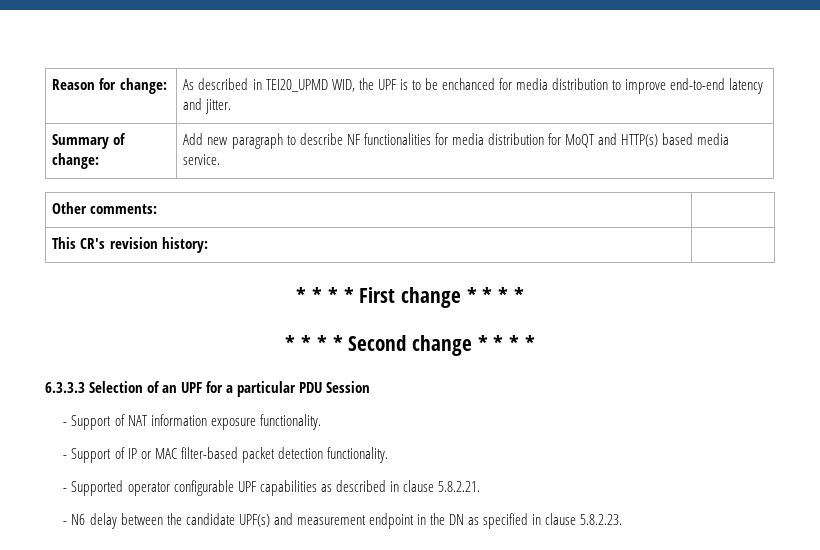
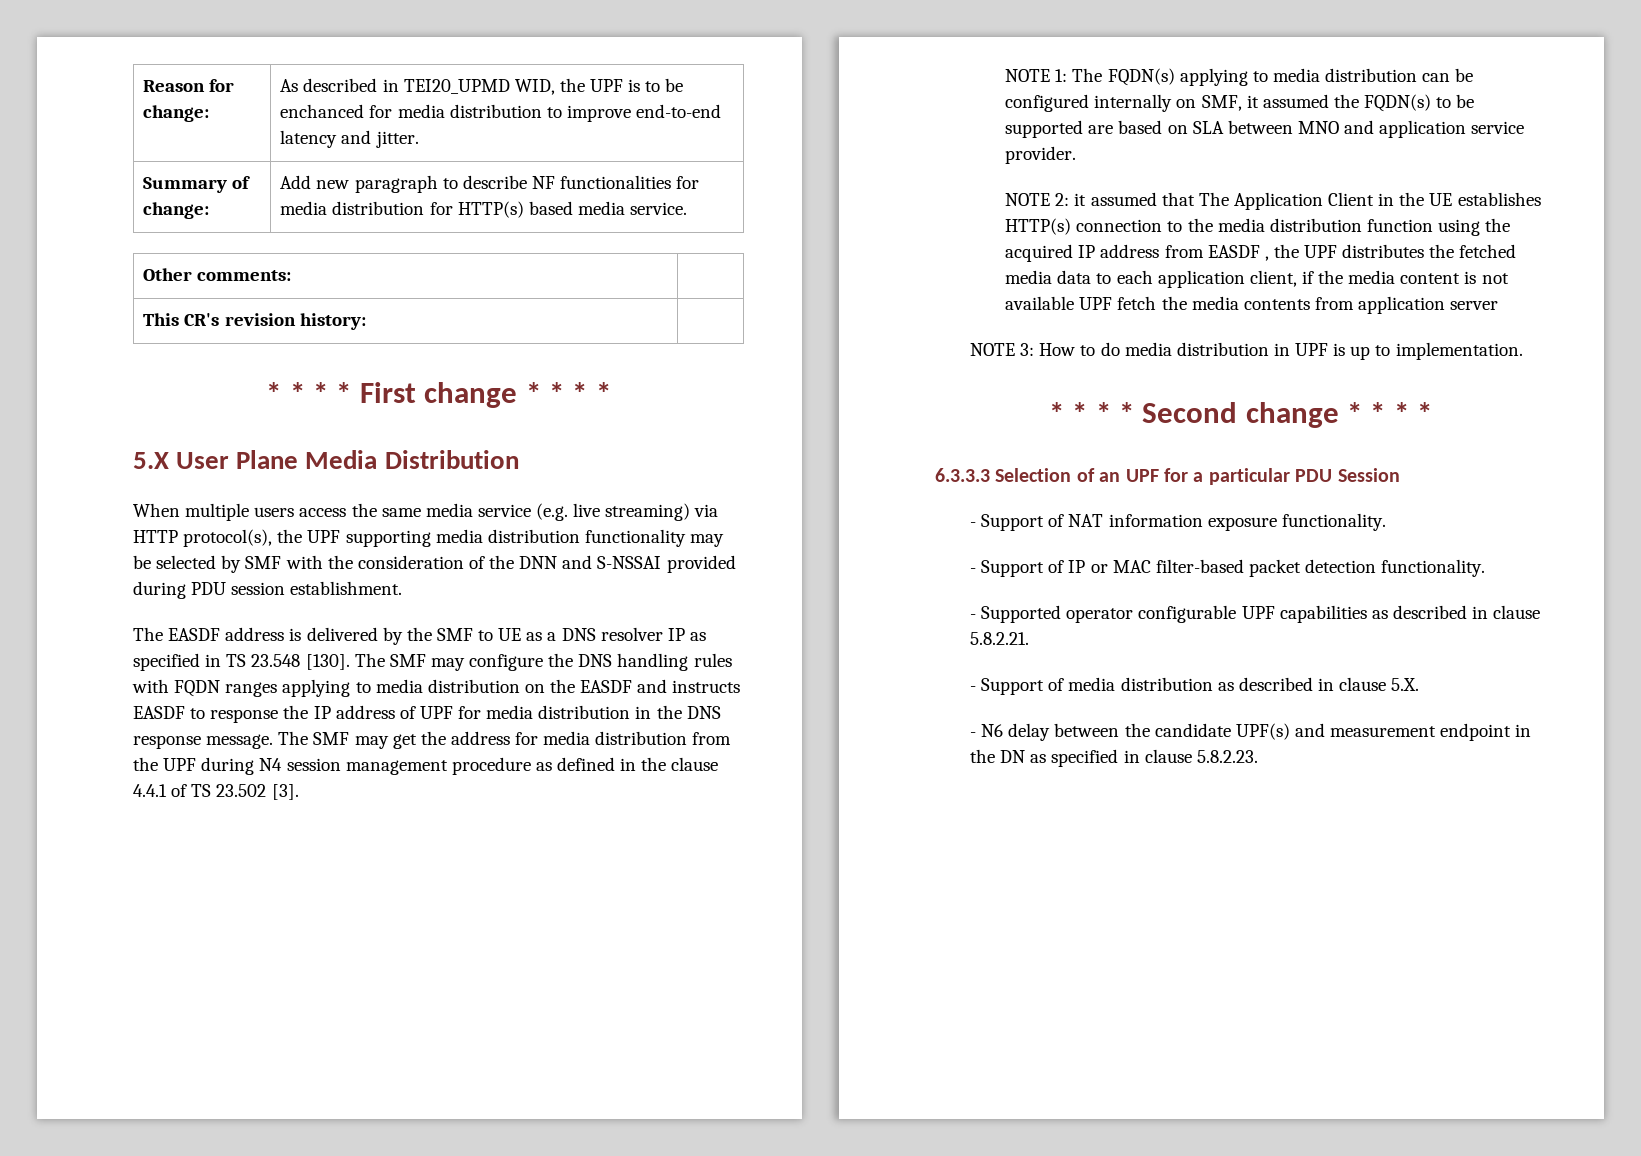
- Summary of change: | Add new paragraph to describe NF functionalities for media distribution for MoQT and HTTP(s) based media service.
+ Summary of change: | Add new paragraph to describe NF functionalities for media distribution for HTTP(s) based media service.
+ 5.X User Plane Media Distribution
+ When multiple users access the same media service (e.g. live streaming) via HTTP protocol(s), the UPF supporting media distribution functionality may be selected by SMF with the consideration of the DNN and S-NSSAI provided during PDU session establishment.
+ The EASDF address is delivered by the SMF to UE as a DNS resolver IP as specified in TS 23.548 [130]. The SMF may configure the DNS handling rules with FQDN ranges applying to media distribution on the EASDF and instructs EASDF to response the IP address of UPF for media distribution in the DNS response message. The SMF may get the address for media distribution from the UPF during N4 session management procedure as defined in the clause 4.4.1 of TS 23.502 [3].
+ NOTE 1: The FQDN(s) applying to media distribution can be configured internally on SMF, it assumed the FQDN(s) to be supported are based on SLA between MNO and application service provider.
+ NOTE 2: it assumed that The Application Client in the UE establishes HTTP(s) connection to the media distribution function using the acquired IP address from EASDF , the UPF distributes the fetched media data to each application client, if the media content is not available UPF fetch the media contents from application server
+ NOTE 3: How to do media distribution in UPF is up to implementation.
+ - Support of media distribution as described in clause 5.X.

